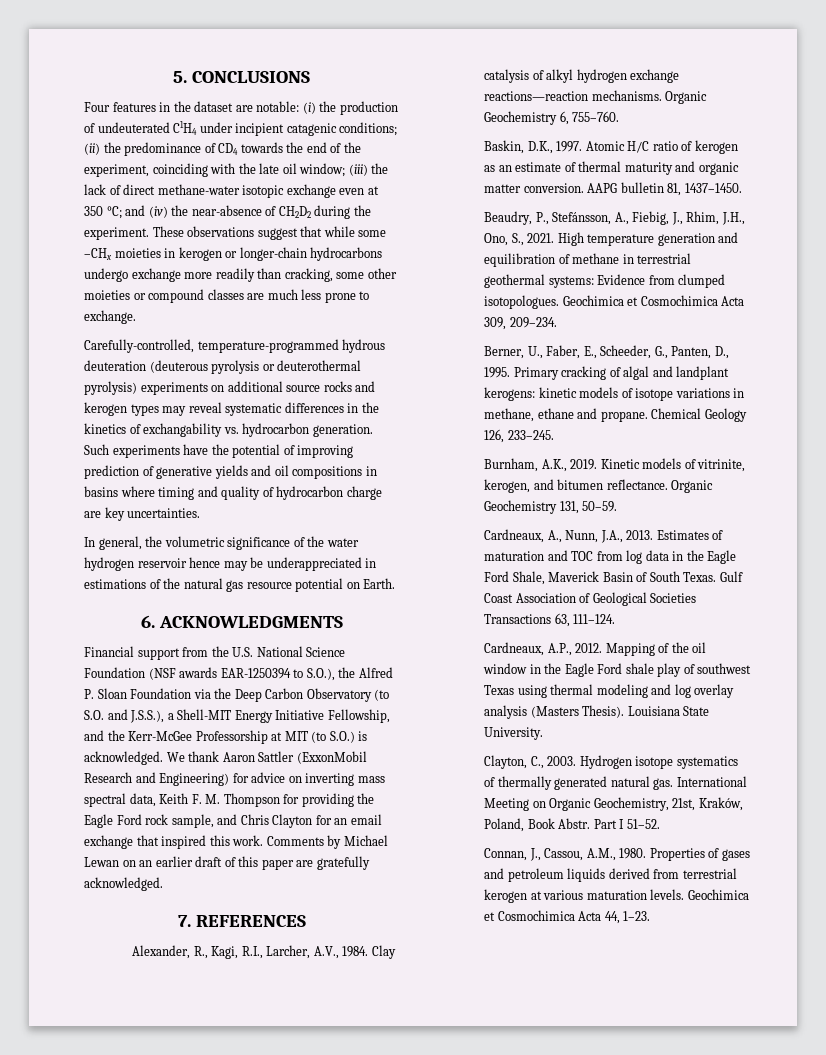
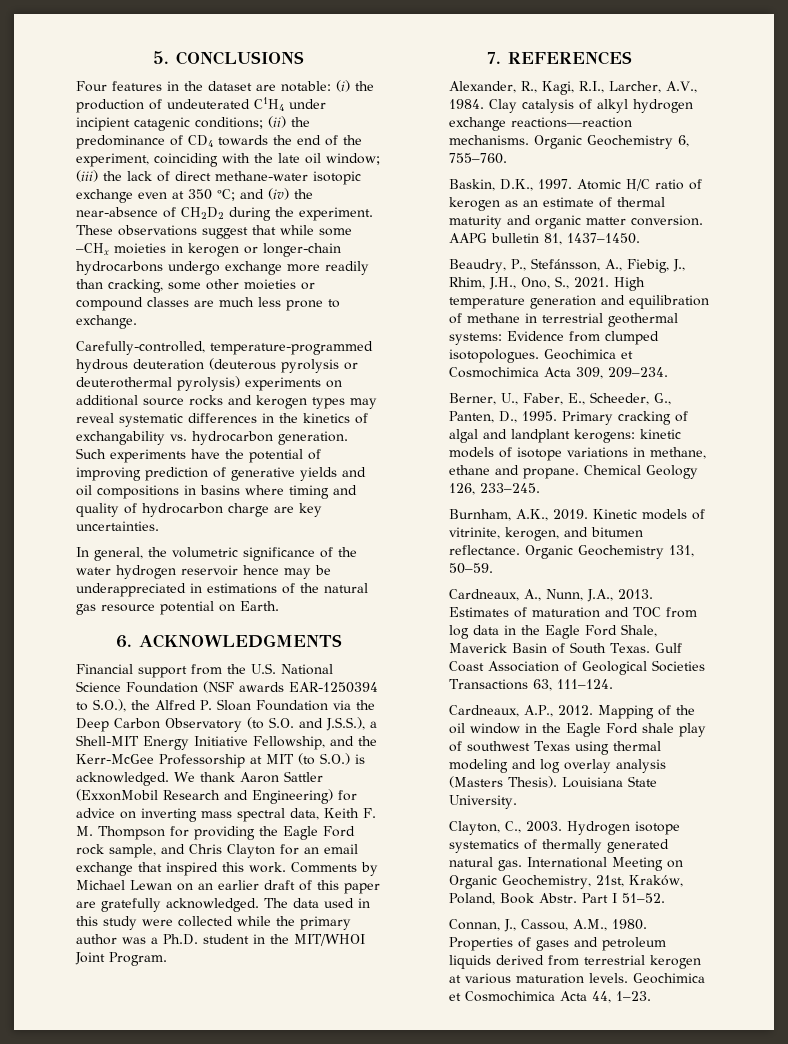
+ The data used in this study were collected while the primary author was a Ph.D. student in the MIT/WHOI Joint Program.

